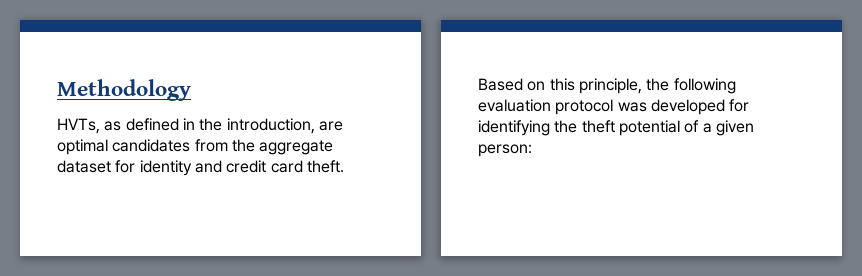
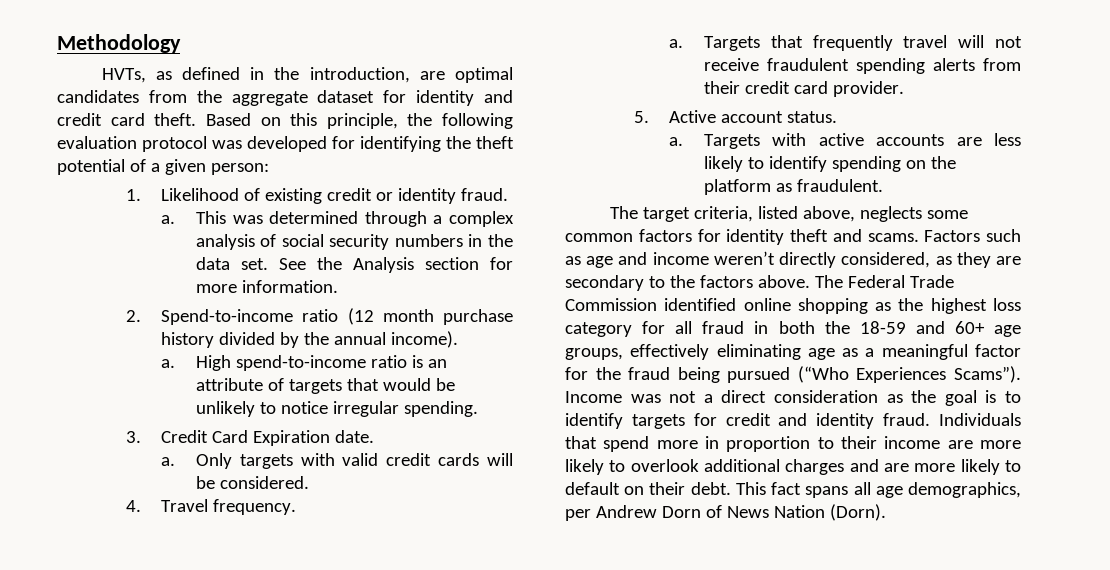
+ 1. Likelihood of existing credit or identity fraud.
+ a. This was determined through a complex analysis of social security numbers in the data set. See the Analysis section for more information.
+ 2. Spend-to-income ratio (12 month purchase history divided by the annual income).
+ a. High spend-to-income ratio is an attribute of targets that would be unlikely to notice irregular spending.
+ 3. Credit Card Expiration date.
+ a. Only targets with valid credit cards will be considered.
+ 4. Travel frequency.
+ a. Targets that frequently travel will not receive fraudulent spending alerts from their credit card provider.
+ 5. Active account status.
+ a. Targets with active accounts are less likely to identify spending on the platform as fraudulent.
+ The target criteria, listed above, neglects some common factors for identity theft and scams. Factors such as age and income weren’t directly considered, as they are secondary to the factors above. The Federal Trade Commission identified online shopping as the highest loss category for all fraud in both the 18-59 and 60+ age groups, effectively eliminating age as a meaningful factor for the fraud being pursued (“Who Experiences Scams”). Income was not a direct consideration as the goal is to identify targets for credit and identity fraud. Individuals that spend more in proportion to their income are more likely to overlook additional charges and are more likely to default on their debt. This fact spans all age demographics, per Andrew Dorn of News Nation (Dorn).

